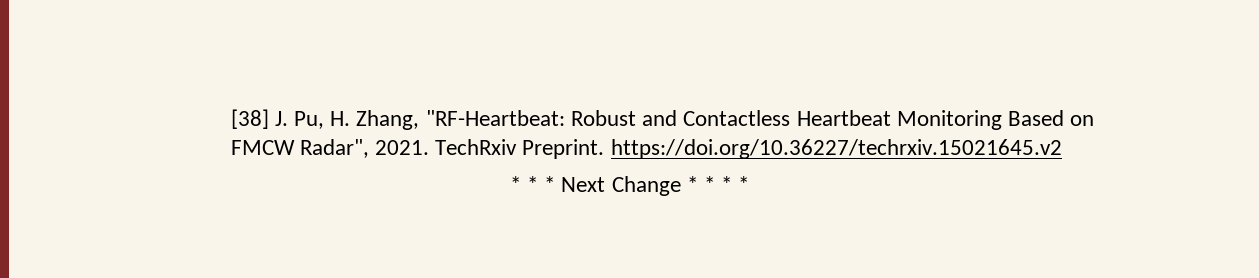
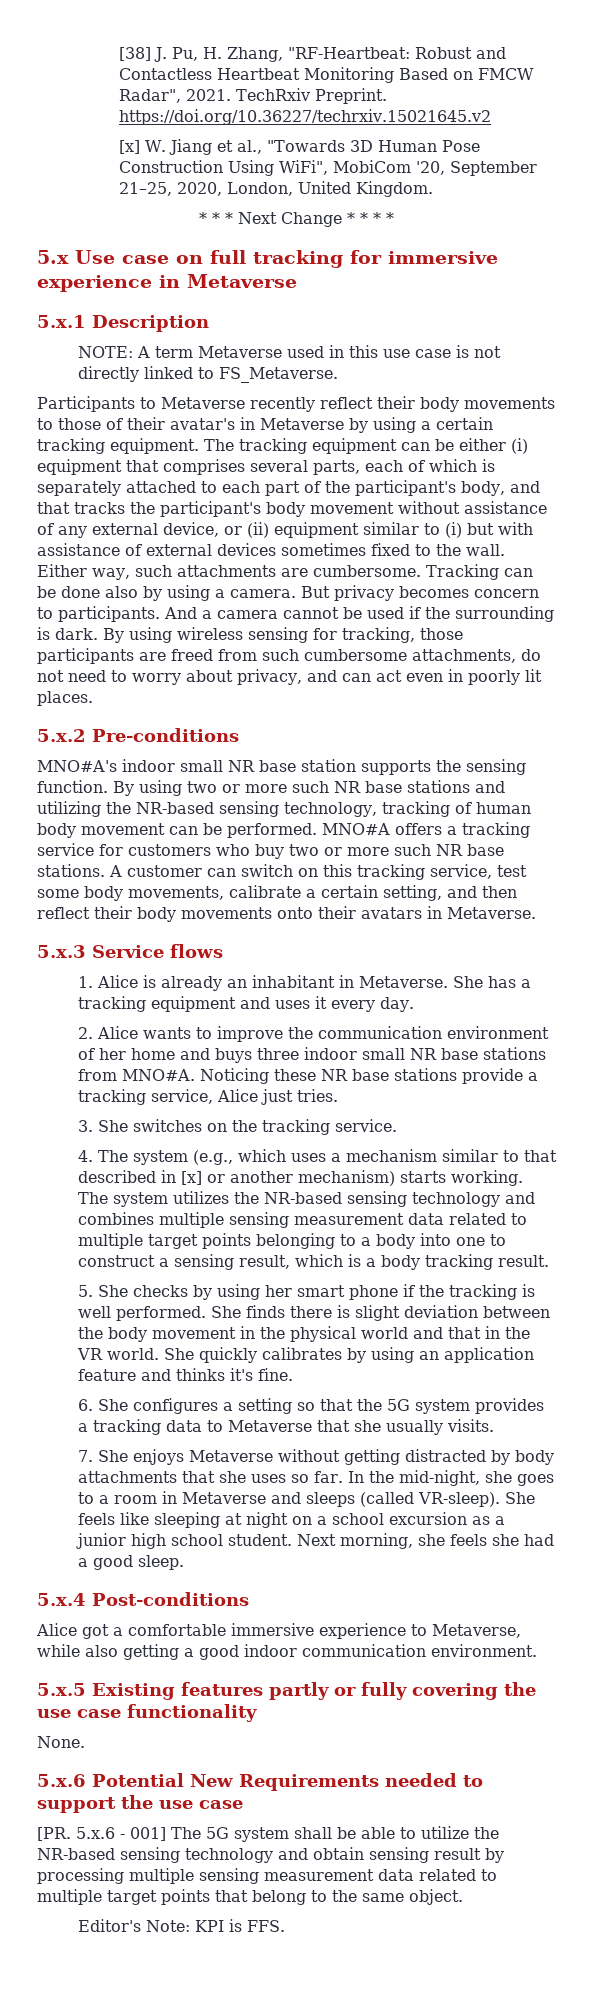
+ [x] W. Jiang et al., "Towards 3D Human Pose Construction Using WiFi", MobiCom '20, September 21–25, 2020, London, United Kingdom.
+ 5.x Use case on full tracking for immersive experience in Metaverse
+ 5.x.1 Description
+ NOTE: A term Metaverse used in this use case is not directly linked to FS_Metaverse.
+ Participants to Metaverse recently reflect their body movements to those of their avatar's in Metaverse by using a certain tracking equipment. The tracking equipment can be either (i) equipment that comprises several parts, each of which is separately attached to each part of the participant's body, and that tracks the participant's body movement without assistance of any external device, or (ii) equipment similar to (i) but with assistance of external devices sometimes fixed to the wall. Either way, such attachments are cumbersome. Tracking can be done also by using a camera. But privacy becomes concern to participants. And a camera cannot be used if the surrounding is dark. By using wireless sensing for tracking, those participants are freed from such cumbersome attachments, do not need to worry about privacy, and can act even in poorly lit places.
+ 5.x.2 Pre-conditions
+ MNO#A's indoor small NR base station supports the sensing function. By using two or more such NR base stations and utilizing the NR-based sensing technology, tracking of human body movement can be performed. MNO#A offers a tracking service for customers who buy two or more such NR base stations. A customer can switch on this tracking service, test some body movements, calibrate a certain setting, and then reflect their body movements onto their avatars in Metaverse.
+ 5.x.3 Service flows
+ 1. Alice is already an inhabitant in Metaverse. She has a tracking equipment and uses it every day.
+ 2. Alice wants to improve the communication environment of her home and buys three indoor small NR base stations from MNO#A. Noticing these NR base stations provide a tracking service, Alice just tries.
+ 3. She switches on the tracking service.
+ 4. The system (e.g., which uses a mechanism similar to that described in [x] or another mechanism) starts working. The system utilizes the NR-based sensing technology and combines multiple sensing measurement data related to multiple target points belonging to a body into one to construct a sensing result, which is a body tracking result.
+ 5. She checks by using her smart phone if the tracking is well performed. She finds there is slight deviation between the body movement in the physical world and that in the VR world. She quickly calibrates by using an application feature and thinks it's fine.
+ 6. She configures a setting so that the 5G system provides a tracking data to Metaverse that she usually visits.
+ 7. She enjoys Metaverse without getting distracted by body attachments that she uses so far. In the mid-night, she goes to a room in Metaverse and sleeps (called VR-sleep). She feels like sleeping at night on a school excursion as a junior high school student. Next morning, she feels she had a good sleep.
+ 5.x.4 Post-conditions
+ Alice got a comfortable immersive experience to Metaverse, while also getting a good indoor communication environment.
+ 5.x.5 Existing features partly or fully covering the use case functionality
+ None.
+ 5.x.6 Potential New Requirements needed to support the use case
+ [PR. 5.x.6 - 001] The 5G system shall be able to utilize the NR-based sensing technology and obtain sensing result by processing multiple sensing measurement data related to multiple target points that belong to the same object.
+ Editor's Note: KPI is FFS.

